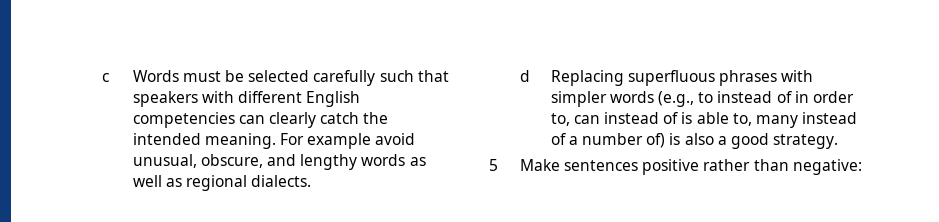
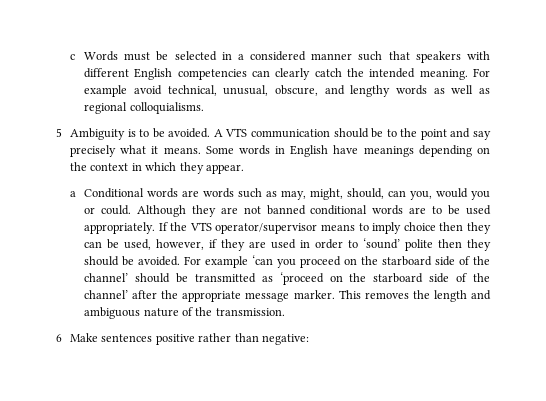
- c Words must be selected carefully such that speakers with different English competencies can clearly catch the intended meaning.
+ c Words must be selected in a considered manner such that speakers with different English competencies can clearly catch the intended meaning.
- For example avoid unusual, obscure, and lengthy words as well as regional dialects.
- d Replacing superfluous phrases with simpler words (e.g., to instead of in order to, can instead of is able to, many instead of a number of) is also a good strategy.
- 5 Make sentences positive rather than negative:
+ For example avoid technical, unusual, obscure, and lengthy words as well as regional colloquialisms.
+ 5 Ambiguity is to be avoided. A VTS communication should be to the point and say precisely what it means. Some words in English have meanings depending on the context in which they appear.
+ a Conditional words are words such as may, might, should, can you, would you or could. Although they are not banned conditional words are to be used appropriately. If the VTS operator/supervisor means to imply choice then they can be used, however, if they are used in order to ‘sound’ polite then they should be avoided. For example ‘can you proceed on the starboard side of the channel’ should be transmitted as ‘proceed on the starboard side of the channel’ after the appropriate message marker. This removes the length and ambiguous nature of the transmission.
+ 6 Make sentences positive rather than negative:

